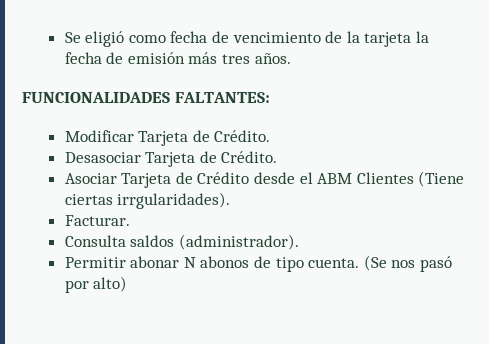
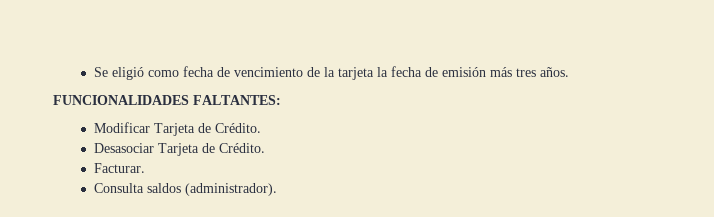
- Asociar Tarjeta de Crédito desde el ABM Clientes (Tiene ciertas irrgularidades).
  Facturar.
  Consulta saldos (administrador).
- Permitir abonar N abonos de tipo cuenta. (Se nos pasó por alto)

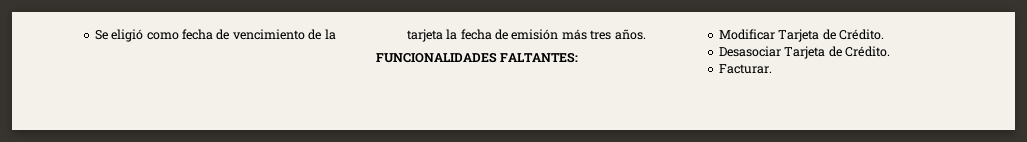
- Consulta saldos (administrador).

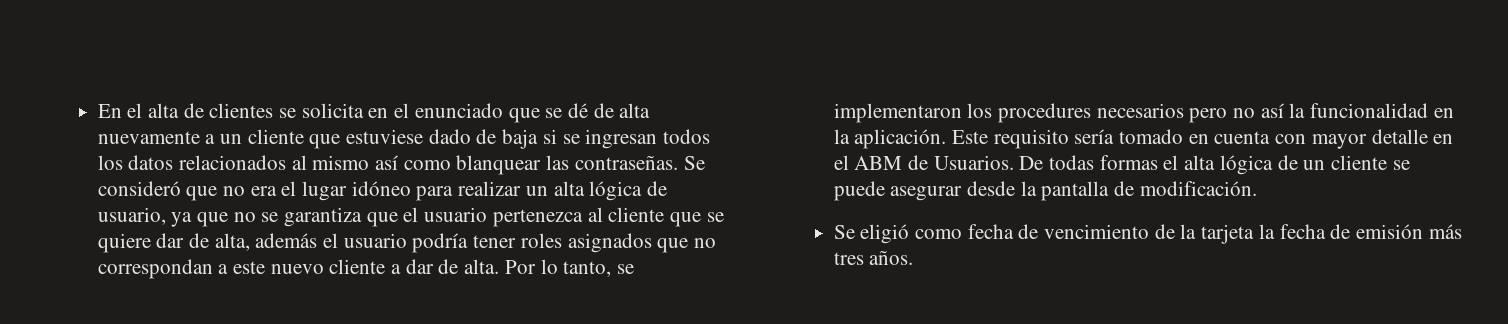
+ En el alta de clientes se solicita en el enunciado que se dé de alta nuevamente a un cliente que estuviese dado de baja si se ingresan todos los datos relacionados al mismo así como blanquear las contraseñas. Se consideró que no era el lugar idóneo para realizar un alta lógica de usuario, ya que no se garantiza que el usuario pertenezca al cliente que se quiere dar de alta, además el usuario podría tener roles asignados que no correspondan a este nuevo cliente a dar de alta. Por lo tanto, se implementaron los procedures necesarios pero no así la funcionalidad en la aplicación. Este requisito sería tomado en cuenta con mayor detalle en el ABM de Usuarios. De todas formas el alta lógica de un cliente se puede asegurar desde la pantalla de modificación.
- FUNCIONALIDADES FALTANTES:
- Modificar Tarjeta de Crédito.
- Desasociar Tarjeta de Crédito.
- Facturar.

